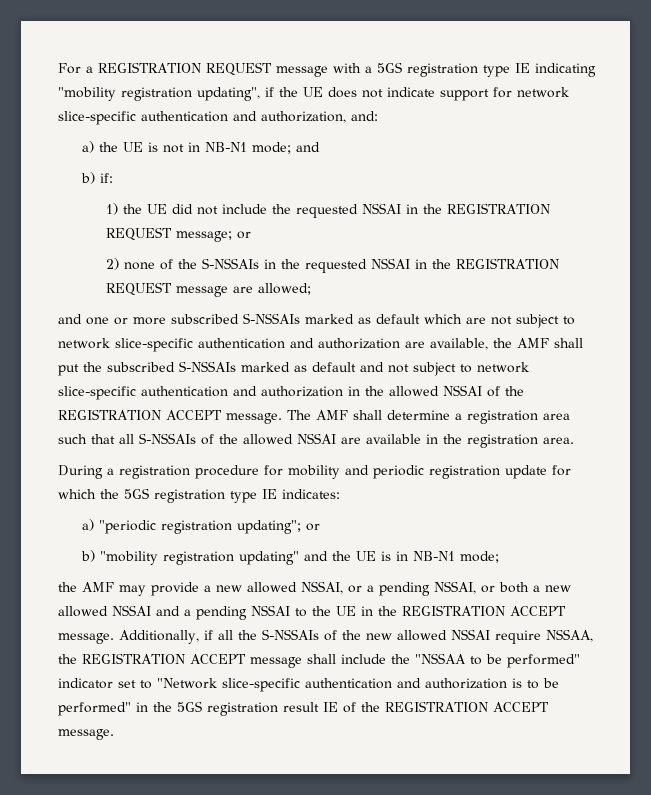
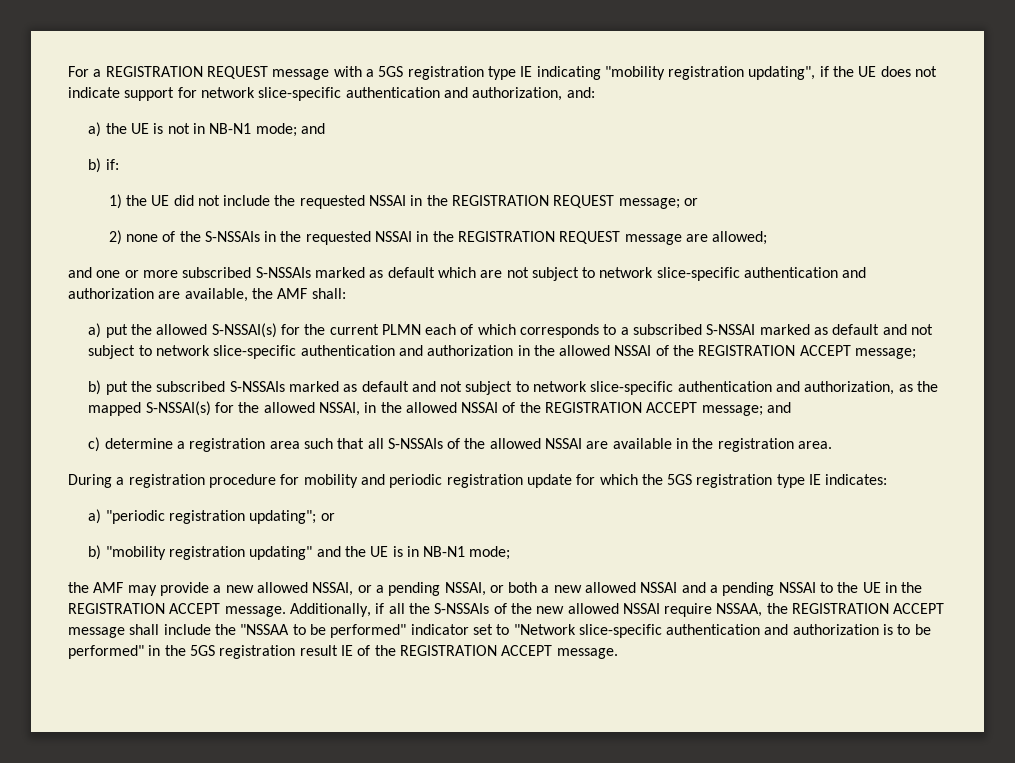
- and one or more subscribed S-NSSAIs marked as default which are not subject to network slice-specific authentication and authorization are available, the AMF shall put the subscribed S-NSSAIs marked as default and not subject to network slice-specific authentication and authorization in the allowed NSSAI of the REGISTRATION ACCEPT message. The AMF shall determine a registration area such that all S-NSSAIs of the allowed NSSAI are available in the registration area.
+ and one or more subscribed S-NSSAIs marked as default which are not subject to network slice-specific authentication and authorization are available, the AMF shall:
+ a) put the allowed S-NSSAI(s) for the current PLMN each of which corresponds to a subscribed S-NSSAI marked as default and not subject to network slice-specific authentication and authorization in the allowed NSSAI of the REGISTRATION ACCEPT message;
+ b) put the subscribed S-NSSAIs marked as default and not subject to network slice-specific authentication and authorization, as the mapped S-NSSAI(s) for the allowed NSSAI, in the allowed NSSAI of the REGISTRATION ACCEPT message; and
+ c) determine a registration area such that all S-NSSAIs of the allowed NSSAI are available in the registration area.

